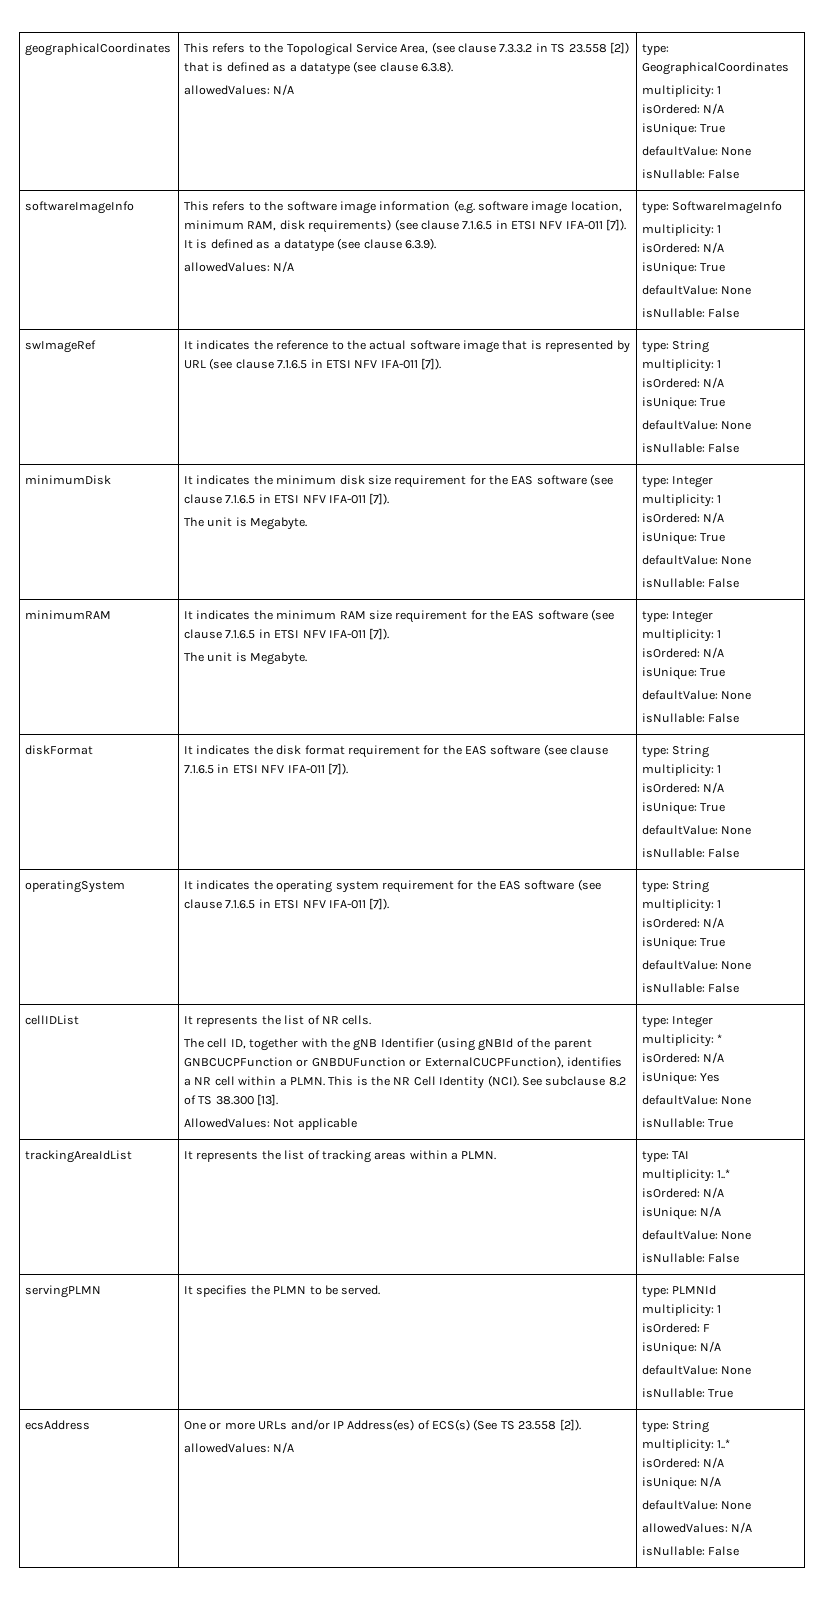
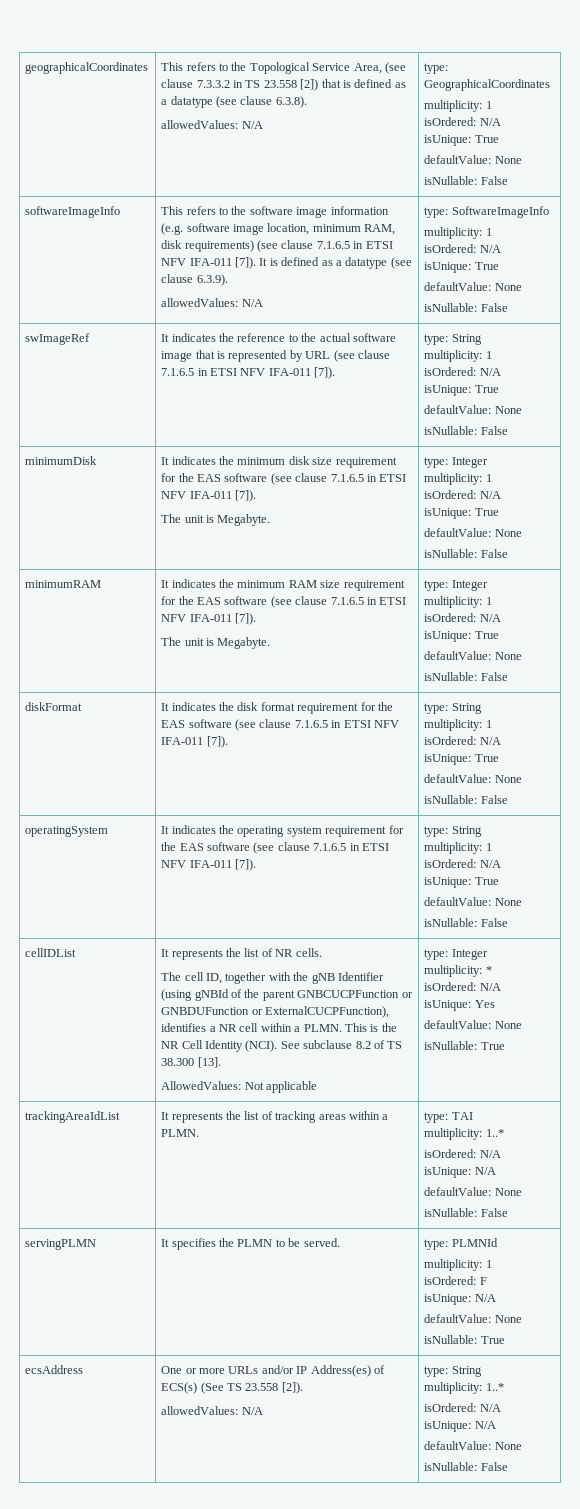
  ecsAddress | One or more URLs and/or IP Address(es) of ECS(s) (See TS 23.558 [2]).
  allowedValues: N/A | type: String
  multiplicity: 1..*
  isOrdered: N/A
  isUnique: N/A
  defaultValue: None
- allowedValues: N/A

